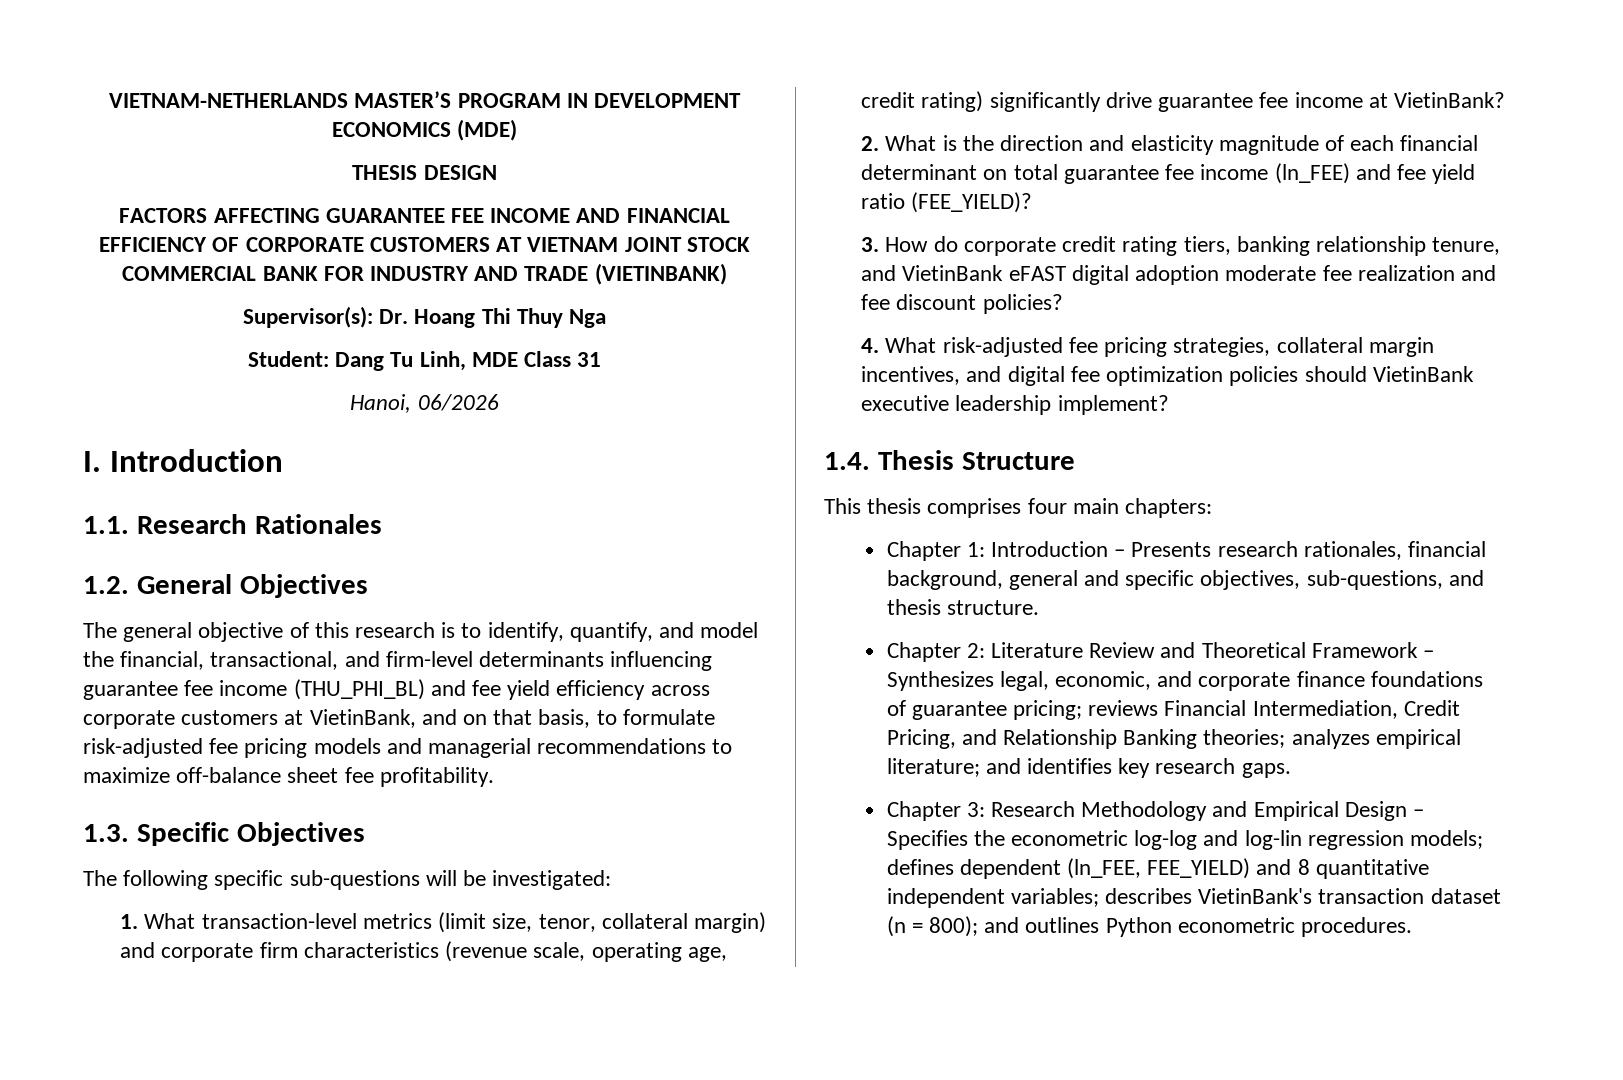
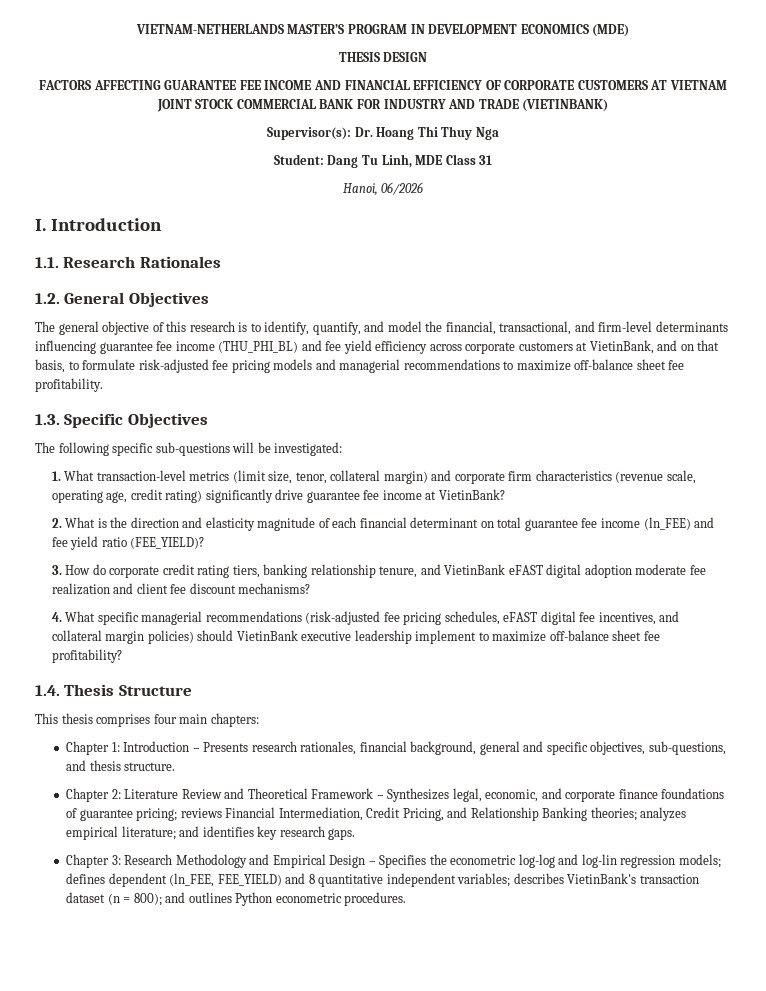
- 3. How do corporate credit rating tiers, banking relationship tenure, and VietinBank eFAST digital adoption moderate fee realization and fee discount policies?
+ 3. How do corporate credit rating tiers, banking relationship tenure, and VietinBank eFAST digital adoption moderate fee realization and client fee discount mechanisms?
- 4. What risk-adjusted fee pricing strategies, collateral margin incentives, and digital fee optimization policies should VietinBank executive leadership implement?
+ 4. What specific managerial recommendations (risk-adjusted fee pricing schedules, eFAST digital fee incentives, and collateral margin policies) should VietinBank executive leadership implement to maximize off-balance sheet fee profitability?

